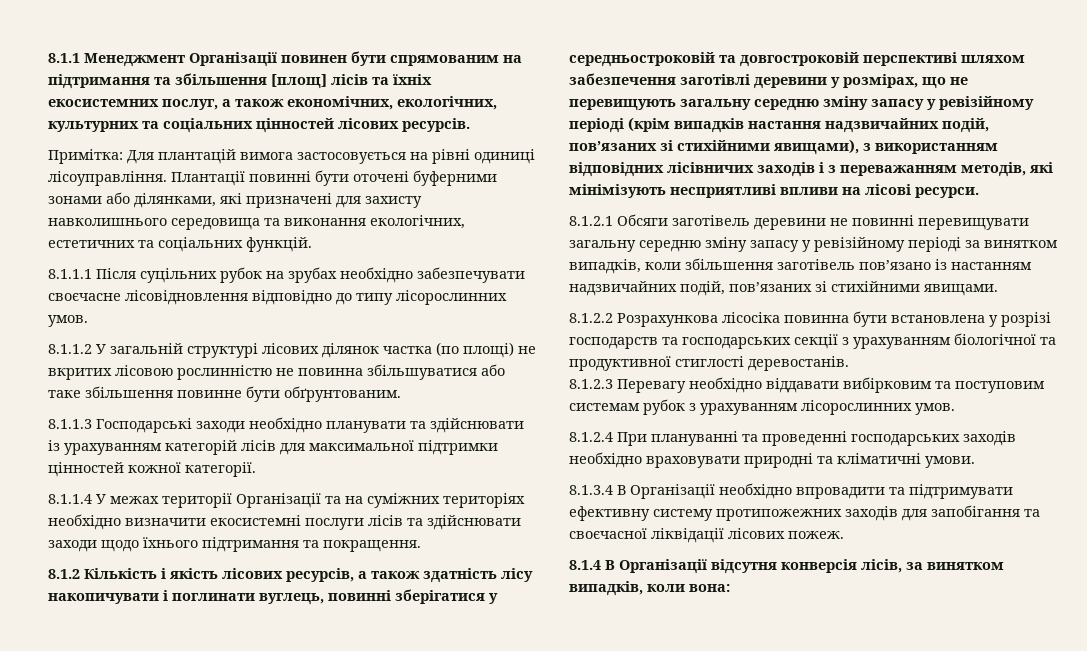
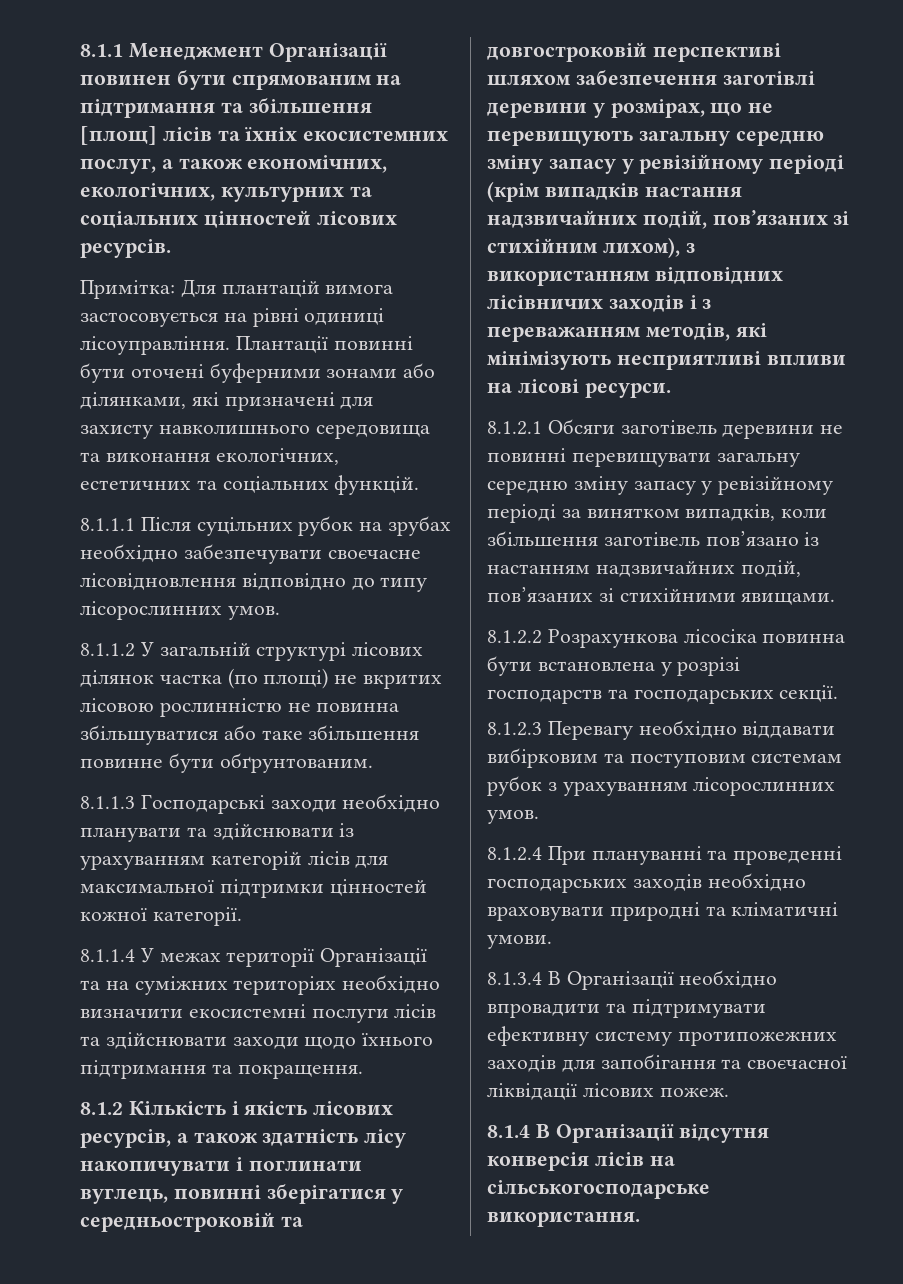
- 8.1.2 Кількість і якість лісових ресурсів, а також здатність лісу накопичувати і поглинати вуглець, повинні зберігатися у середньостроковій та довгостроковій перспективі шляхом забезпечення заготівлі деревини у розмірах, що не перевищують загальну середню зміну запасу у ревізійному періоді (крім випадків настання надзвичайних подій, пов’язаних зі стихійними явищами), з використанням відповідних лісівничих заходів і з переважанням методів, які мінімізують несприятливі впливи на лісові ресурси.
+ 8.1.2 Кількість і якість лісових ресурсів, а також здатність лісу накопичувати і поглинати вуглець, повинні зберігатися у середньостроковій та довгостроковій перспективі шляхом забезпечення заготівлі деревини у розмірах, що не перевищують загальну середню зміну запасу у ревізійному періоді (крім випадків настання надзвичайних подій, пов’язаних зі стихійним лихом), з використанням відповідних лісівничих заходів і з переважанням методів, які мінімізують несприятливі впливи на лісові ресурси.
- 8.1.2.2 Розрахункова лісосіка повинна бути встановлена у розрізі господарств та господарських секції з урахуванням біологічної та продуктивної стиглості деревостанів.
+ 8.1.2.2 Розрахункова лісосіка повинна бути встановлена у розрізі господарств та господарських секції.
- 8.1.4 В Організації відсутня конверсія лісів, за винятком випадків, коли вона:
+ 8.1.4 В Організації відсутня конверсія лісів на сільськогосподарське використання.

